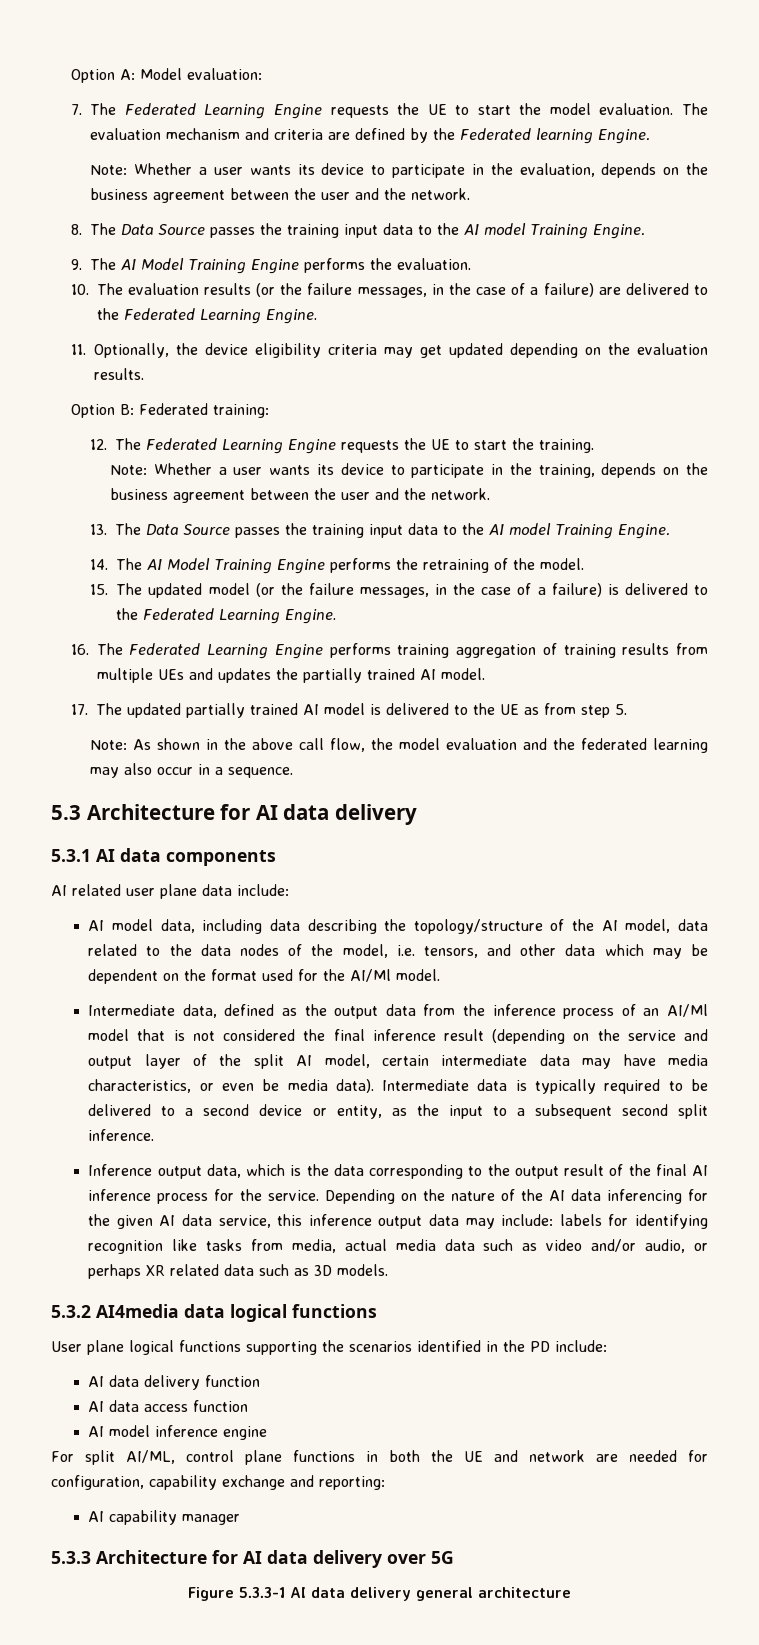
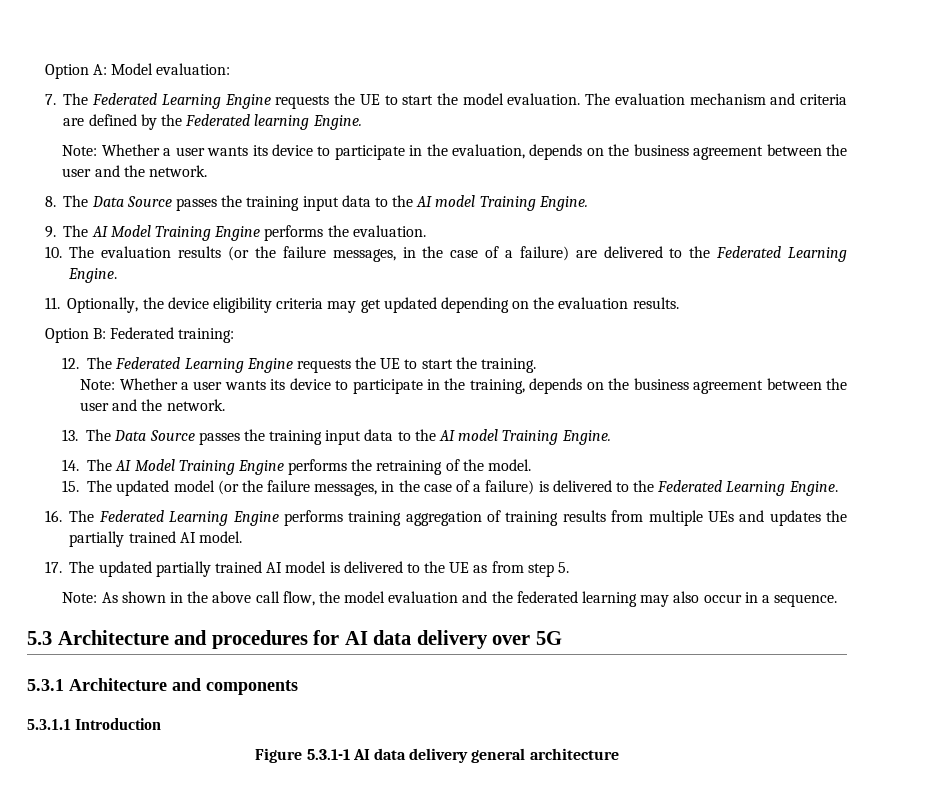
- 5.3 Architecture for AI data delivery
- 5.3.1 AI data components
- AI related user plane data include:
- AI model data, including data describing the topology/structure of the AI model, data related to the data nodes of the model, i.e. tensors, and other data which may be dependent on the format used for the AI/Ml model.
- Intermediate data, defined as the output data from the inference process of an AI/Ml model that is not considered the final inference result (depending on the service and output layer of the split AI model, certain intermediate data may have media characteristics, or even be media data). Intermediate data is typically required to be delivered to a second device or entity, as the input to a subsequent second split inference.
- Inference output data, which is the data corresponding to the output result of the final AI inference process for the service. Depending on the nature of the AI data inferencing for the given AI data service, this inference output data may include: labels for identifying recognition like tasks from media, actual media data such as video and/or audio, or perhaps XR related data such as 3D models.
- 5.3.2 AI4media data logical functions
- User plane logical functions supporting the scenarios identified in the PD include:
- AI data delivery function
- AI data access function
- AI model inference engine
- For split AI/ML, control plane functions in both the UE and network are needed for configuration, capability exchange and reporting:
- AI capability manager
- 5.3.3 Architecture for AI data delivery over 5G
+ 5.3 Architecture and procedures for AI data delivery over 5G
+ 5.3.1 Architecture and components
+ 5.3.1.1 Introduction
- Figure 5.3.3-1 AI data delivery general architecture
+ Figure 5.3.1-1 AI data delivery general architecture

